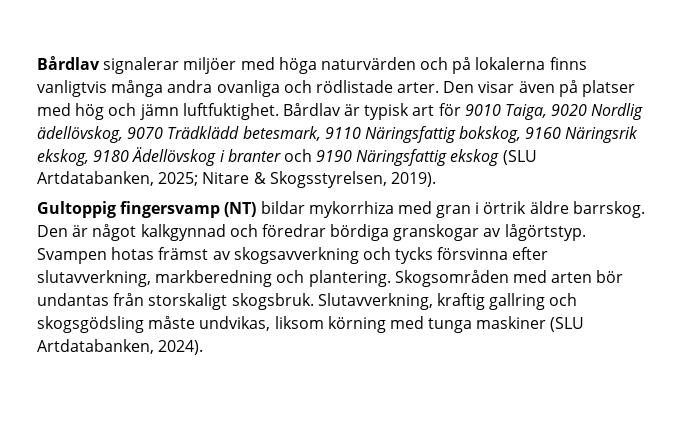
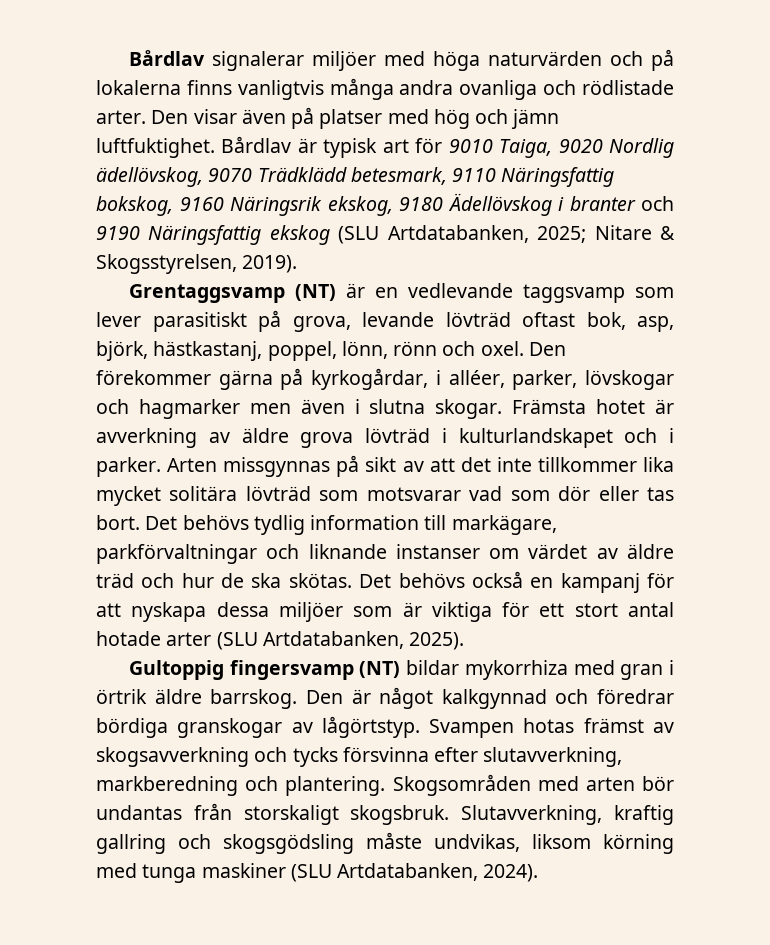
+ Grentaggsvamp (NT) är en vedlevande taggsvamp som lever parasitiskt på grova, levande lövträd oftast bok, asp, björk, hästkastanj, poppel, lönn, rönn och oxel. Den förekommer gärna på kyrkogårdar, i alléer, parker, lövskogar och hagmarker men även i slutna skogar. Främsta hotet är avverkning av äldre grova lövträd i kulturlandskapet och i parker. Arten missgynnas på sikt av att det inte tillkommer lika mycket solitära lövträd som motsvarar vad som dör eller tas bort. Det behövs tydlig information till markägare, parkförvaltningar och liknande instanser om värdet av äldre träd och hur de ska skötas. Det behövs också en kampanj för att nyskapa dessa miljöer som är viktiga för ett stort antal hotade arter (SLU Artdatabanken, 2025).

